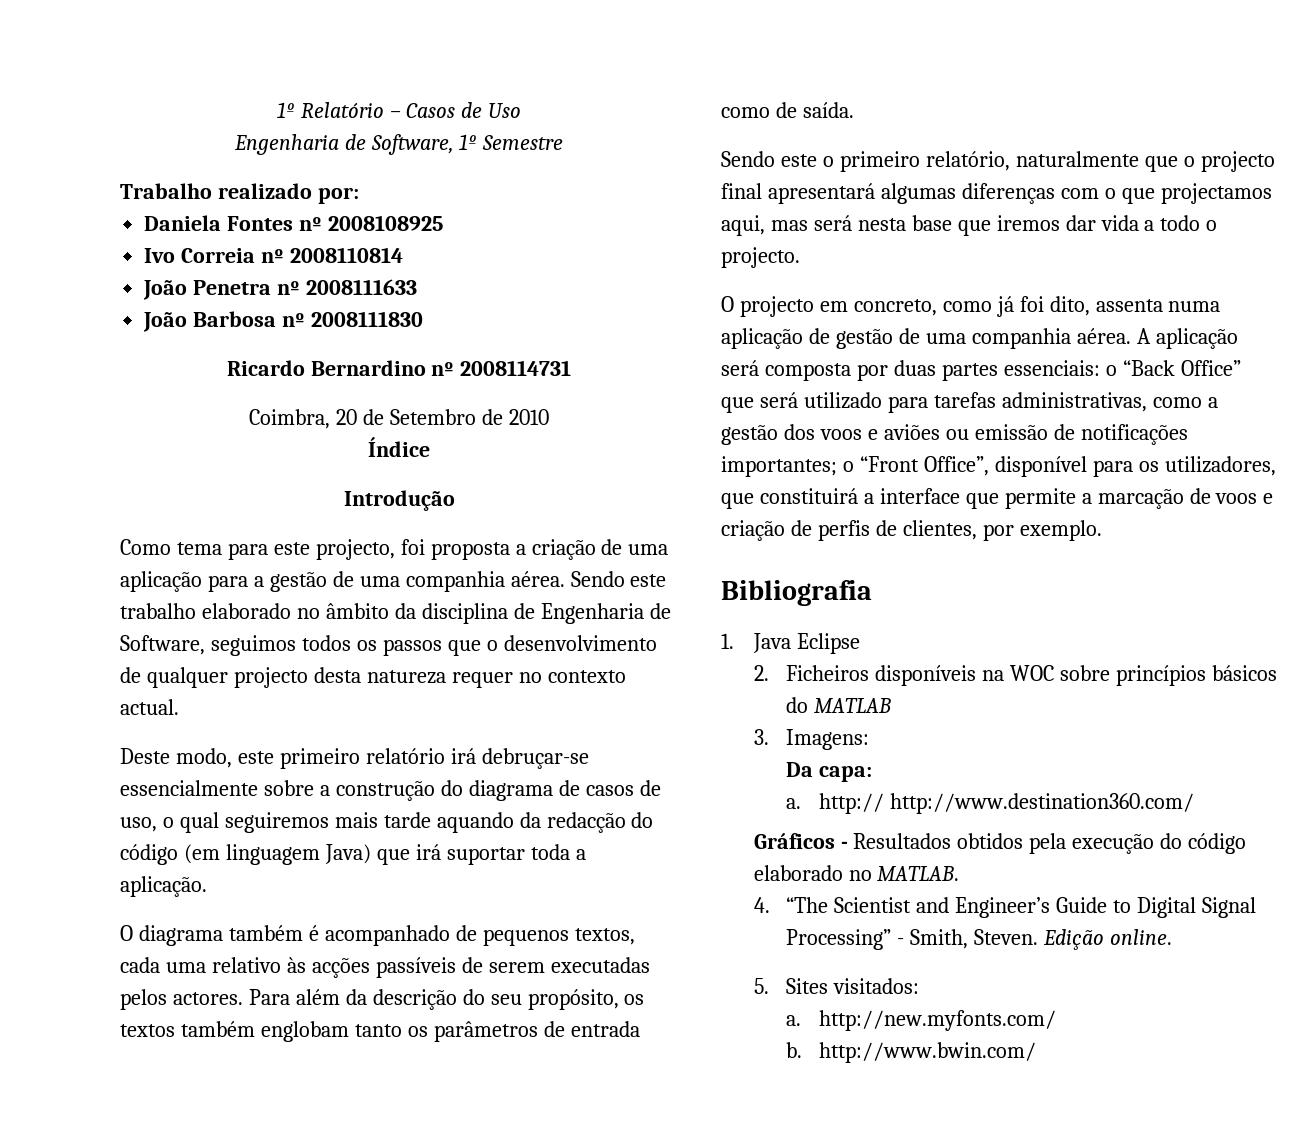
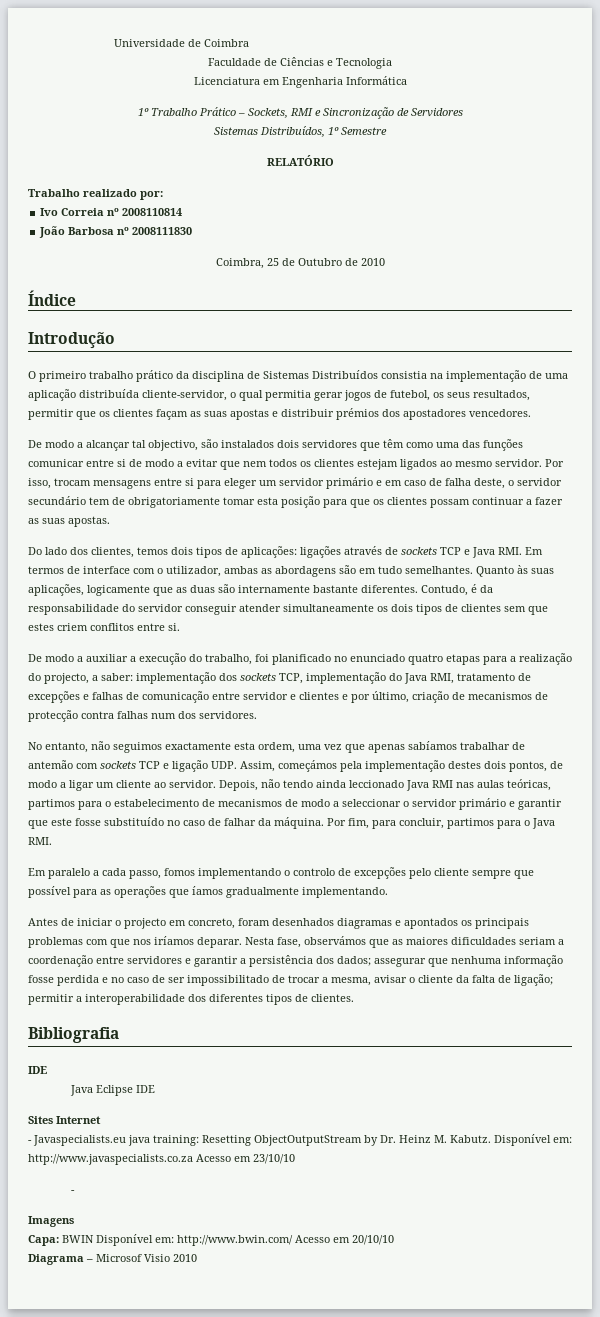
- 1º Relatório – Casos de Uso
- Engenharia de Software, 1º Semestre
+ Universidade de Coimbra
+ Faculdade de Ciências e Tecnologia
+ Licenciatura em Engenharia Informática
+ 1º Trabalho Prático – Sockets, RMI e Sincronização de Servidores
+ Sistemas Distribuídos, 1º Semestre
+ RELATÓRIO
- Daniela Fontes nº 2008108925
- João Penetra nº 2008111633
- Ricardo Bernardino nº 2008114731
- Coimbra, 20 de Setembro de 2010
+ Coimbra, 25 de Outubro de 2010
  Índice
  Introdução
- Como tema para este projecto, foi proposta a criação de uma aplicação para a gestão de uma companhia aérea. Sendo este trabalho elaborado no âmbito da disciplina de Engenharia de Software, seguimos todos os passos que o desenvolvimento de qualquer projecto desta natureza requer no contexto actual.
- Deste modo, este primeiro relatório irá debruçar-se essencialmente sobre a construção do diagrama de casos de uso, o qual seguiremos mais tarde aquando da redacção do código (em linguagem Java) que irá suportar toda a aplicação.
- O diagrama também é acompanhado de pequenos textos, cada uma relativo às acções passíveis de serem executadas pelos actores. Para além da descrição do seu propósito, os textos também englobam tanto os parâmetros de entrada como de saída.
- Sendo este o primeiro relatório, naturalmente que o projecto final apresentará algumas diferenças com o que projectamos aqui, mas será nesta base que iremos dar vida a todo o projecto.
- O projecto em concreto, como já foi dito, assenta numa aplicação de gestão de uma companhia aérea. A aplicação será composta por duas partes essenciais: o “Back Office” que será utilizado para tarefas administrativas, como a gestão dos voos e aviões ou emissão de notificações importantes; o “Front Office”, disponível para os utilizadores, que constituirá a interface que permite a marcação de voos e criação de perfis de clientes, por exemplo.
+ O primeiro trabalho prático da disciplina de Sistemas Distribuídos consistia na implementação de uma aplicação distribuída cliente-servidor, o qual permitia gerar jogos de futebol, os seus resultados, permitir que os clientes façam as suas apostas e distribuir prémios dos apostadores vencedores.
+ De modo a alcançar tal objectivo, são instalados dois servidores que têm como uma das funções comunicar entre si de modo a evitar que nem todos os clientes estejam ligados ao mesmo servidor. Por isso, trocam mensagens entre si para eleger um servidor primário e em caso de falha deste, o servidor secundário tem de obrigatoriamente tomar esta posição para que os clientes possam continuar a fazer as suas apostas.
+ Do lado dos clientes, temos dois tipos de aplicações: ligações através de sockets TCP e Java RMI. Em termos de interface com o utilizador, ambas as abordagens são em tudo semelhantes. Quanto às suas aplicações, logicamente que as duas são internamente bastante diferentes. Contudo, é da responsabilidade do servidor conseguir atender simultaneamente os dois tipos de clientes sem que estes criem conflitos entre si.
+ De modo a auxiliar a execução do trabalho, foi planificado no enunciado quatro etapas para a realização do projecto, a saber: implementação dos sockets TCP, implementação do Java RMI, tratamento de excepções e falhas de comunicação entre servidor e clientes e por último, criação de mecanismos de protecção contra falhas num dos servidores.
+ No entanto, não seguimos exactamente esta ordem, uma vez que apenas sabíamos trabalhar de antemão com sockets TCP e ligação UDP. Assim, começámos pela implementação destes dois pontos, de modo a ligar um cliente ao servidor. Depois, não tendo ainda leccionado Java RMI nas aulas teóricas, partimos para o estabelecimento de mecanismos de modo a seleccionar o servidor primário e garantir que este fosse substituído no caso de falhar da máquina. Por fim, para concluir, partimos para o Java RMI.
+ Em paralelo a cada passo, fomos implementando o controlo de excepções pelo cliente sempre que possível para as operações que íamos gradualmente implementando.
+ Antes de iniciar o projecto em concreto, foram desenhados diagramas e apontados os principais problemas com que nos iríamos deparar. Nesta fase, observámos que as maiores dificuldades seriam a coordenação entre servidores e garantir a persistência dos dados; assegurar que nenhuma informação fosse perdida e no caso de ser impossibilitado de trocar a mesma, avisar o cliente da falta de ligação; permitir a interoperabilidade dos diferentes tipos de clientes.
  Bibliografia
- 1. Java Eclipse
- 2. Ficheiros disponíveis na WOC sobre princípios básicos do MATLAB
- 3. Imagens:
- Da capa:
- a. http:// http://www.destination360.com/
- Gráficos - Resultados obtidos pela execução do código elaborado no MATLAB.
- 4. “The Scientist and Engineer’s Guide to Digital Signal Processing” - Smith, Steven. Edição online.
- 5. Sites visitados:
- a. http://new.myfonts.com/
- b. http://www.bwin.com/
+ IDE
+ Java Eclipse IDE
+ Sites Internet
+ - Javaspecialists.eu java training: Resetting ObjectOutputStream by Dr. Heinz M. Kabutz. Disponível em: http://www.javaspecialists.co.za Acesso em 23/10/10
+ -
+ Imagens
+ Capa: BWIN Disponível em: http://www.bwin.com/ Acesso em 20/10/10
+ Diagrama – Microsof Visio 2010

